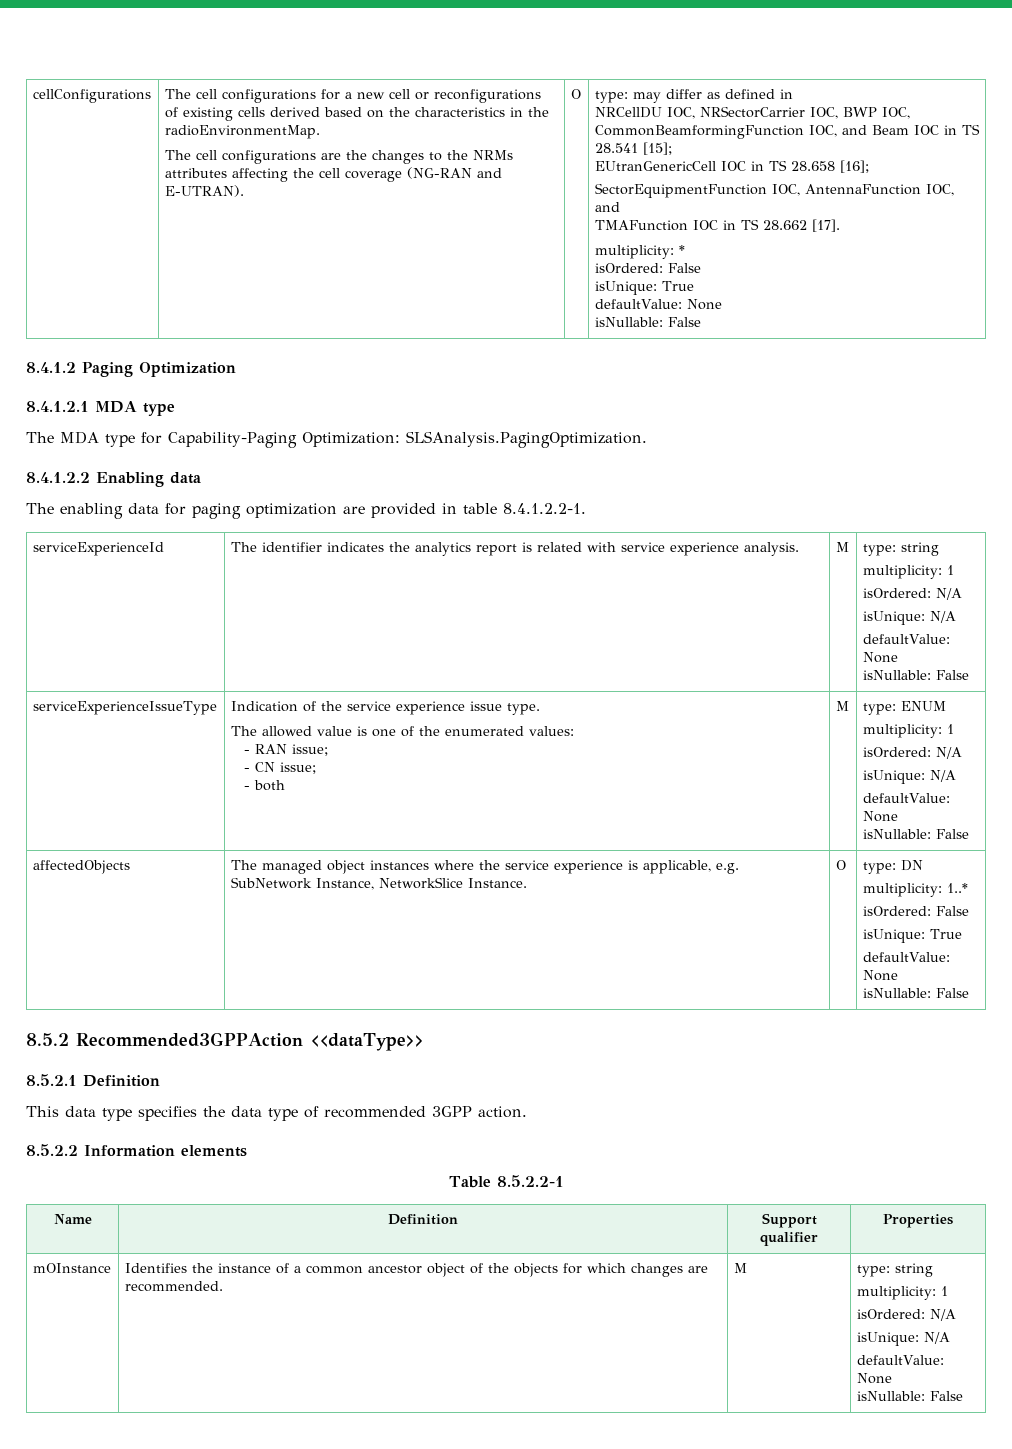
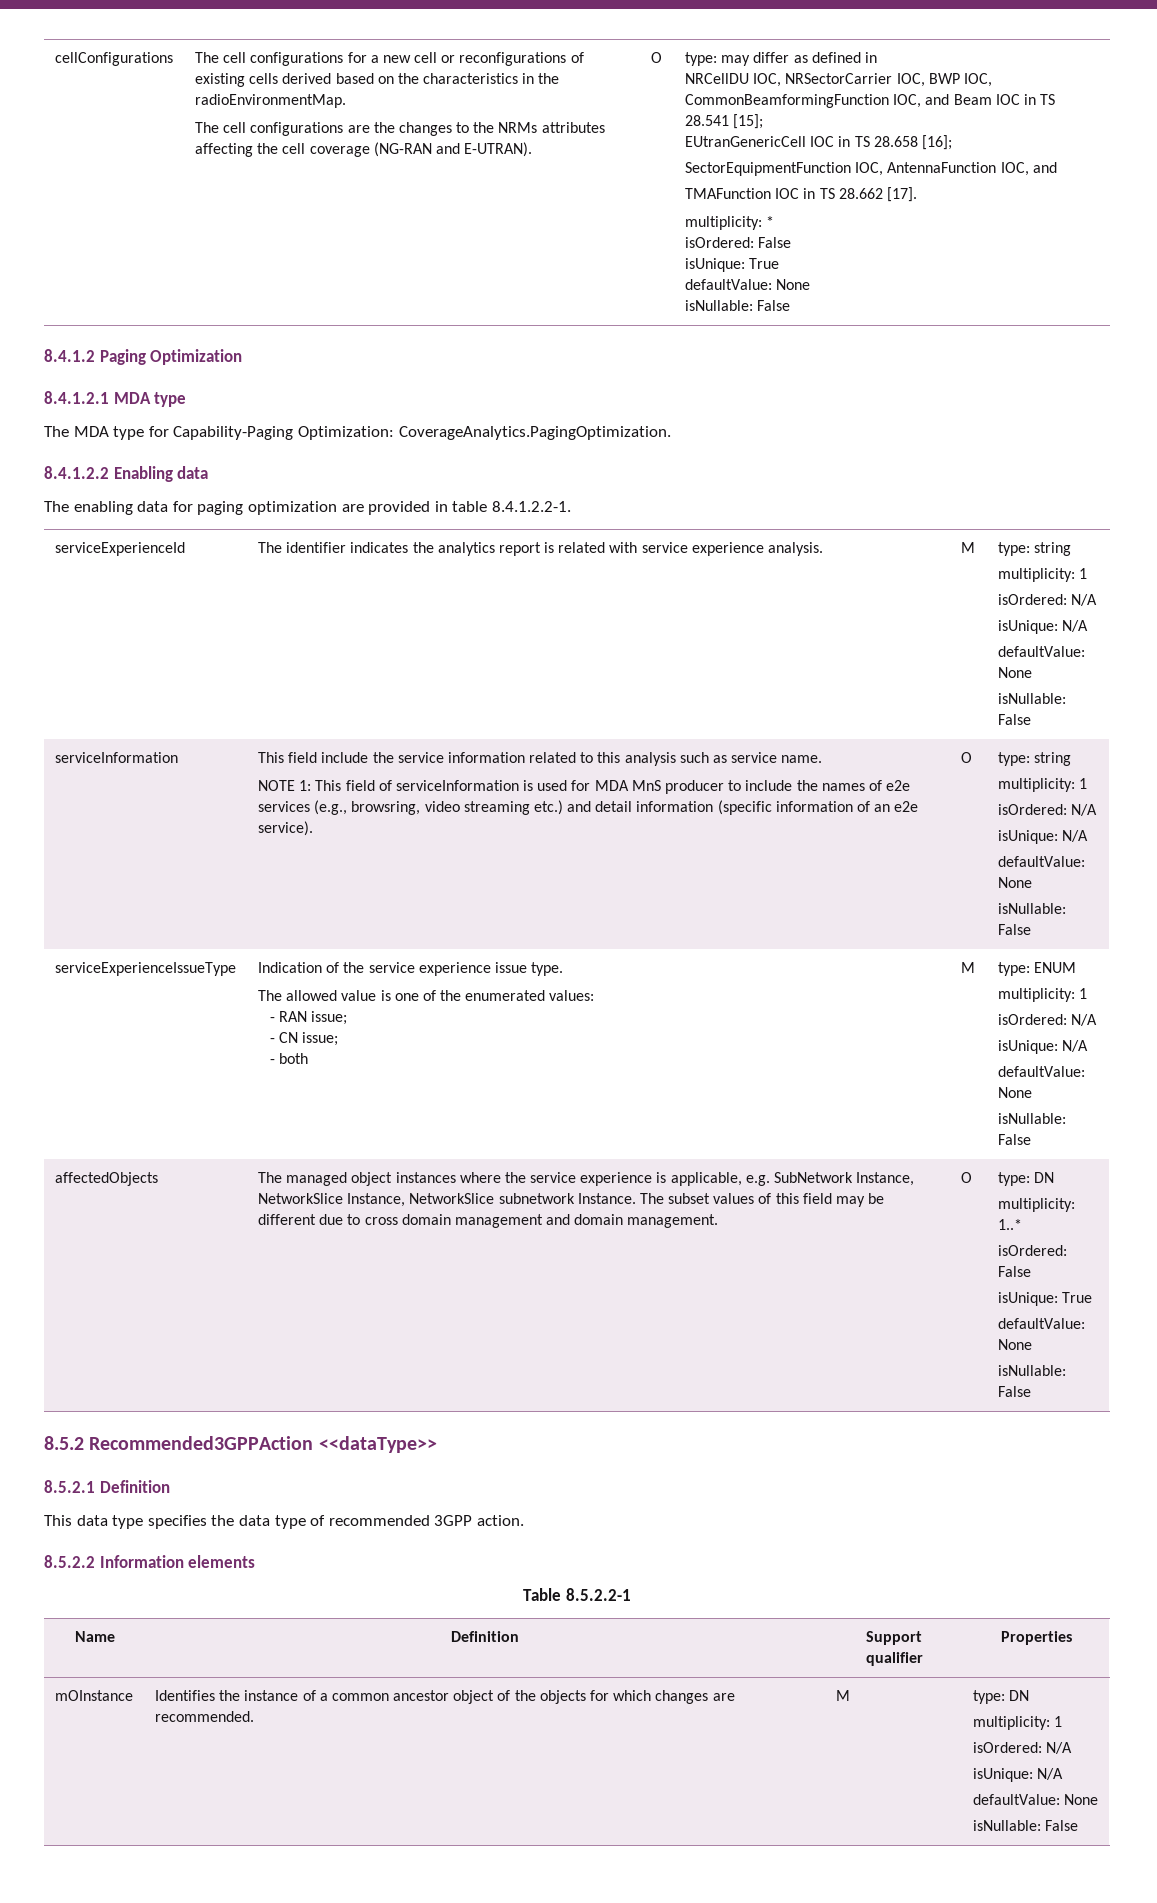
- The MDA type for Capability-Paging Optimization: SLSAnalysis.PagingOptimization.
+ The MDA type for Capability-Paging Optimization: CoverageAnalytics.PagingOptimization.
+ serviceInformation | This field include the service information related to this analysis such as service name.
+ NOTE 1: This field of serviceInformation is used for MDA MnS producer to include the names of e2e services (e.g., browsring, video streaming etc.) and detail information (specific information of an e2e service). | O | type: string
+ multiplicity: 1
+ isOrdered: N/A
+ isUnique: N/A
+ defaultValue: None
+ isNullable: False
- The managed object instances where the service experience is applicable, e.g. SubNetwork Instance, NetworkSlice Instance.
+ The managed object instances where the service experience is applicable, e.g. SubNetwork Instance, NetworkSlice Instance, NetworkSlice subnetwork Instance. The subset values of this field may be different due to cross domain management and domain management.
- mOInstance | Identifies the instance of a common ancestor object of the objects for which changes are recommended. | M | type: string
+ mOInstance | Identifies the instance of a common ancestor object of the objects for which changes are recommended. | M | type: DN

